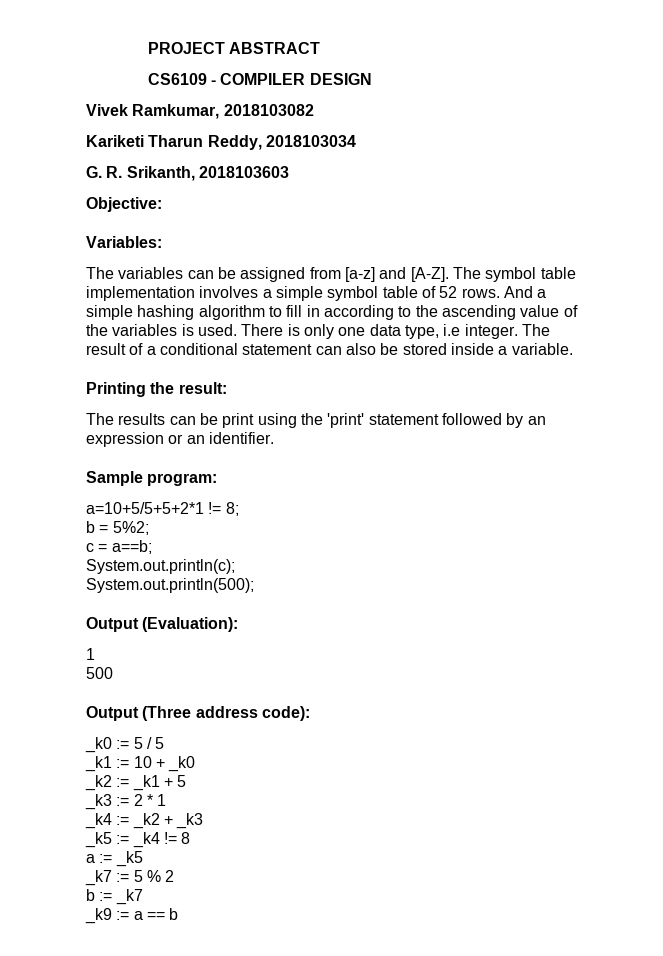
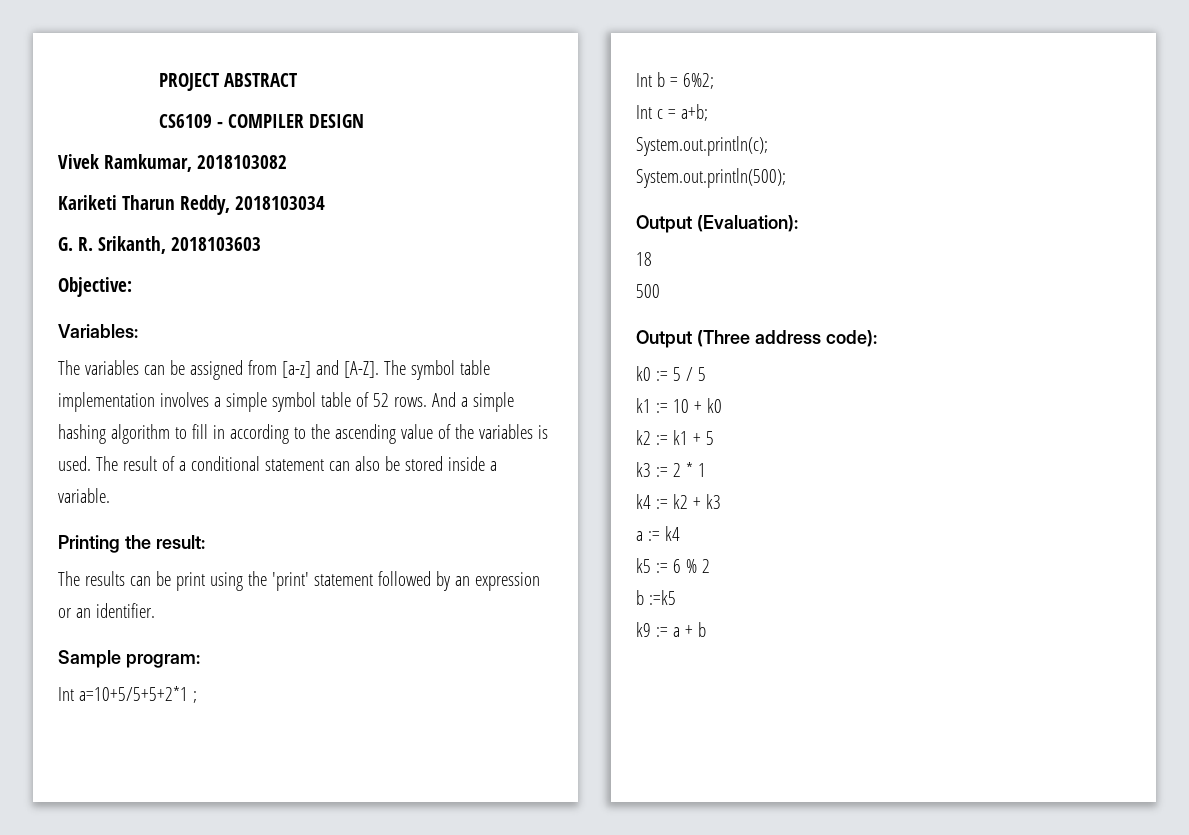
- There is only one data type, i.e integer.
- a=10+5/5+5+2*1 != 8;
- b = 5%2;
- c = a==b;
+ Int a=10+5/5+5+2*1 ;
+ Int b = 6%2;
+ Int c = a+b;
  Output (Evaluation):
- 1
+ 18
- _k0 := 5 / 5
+ k0 := 5 / 5
- _k1 := 10 + _k0
- _k2 := _k1 + 5
+ k1 := 10 + k0
+ k2 := k1 + 5
- _k3 := 2 * 1
+ k3 := 2 * 1
- _k4 := _k2 + _k3
- _k5 := _k4 != 8
- a := _k5
- _k7 := 5 % 2
+ k4 := k2 + k3
+ a := k4
+ k5 := 6 % 2
- b := _k7
- _k9 := a == b
+ b :=k5
+ k9 := a + b

